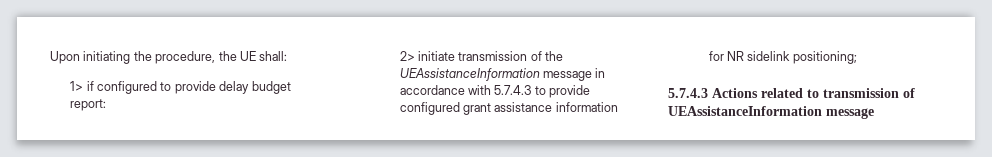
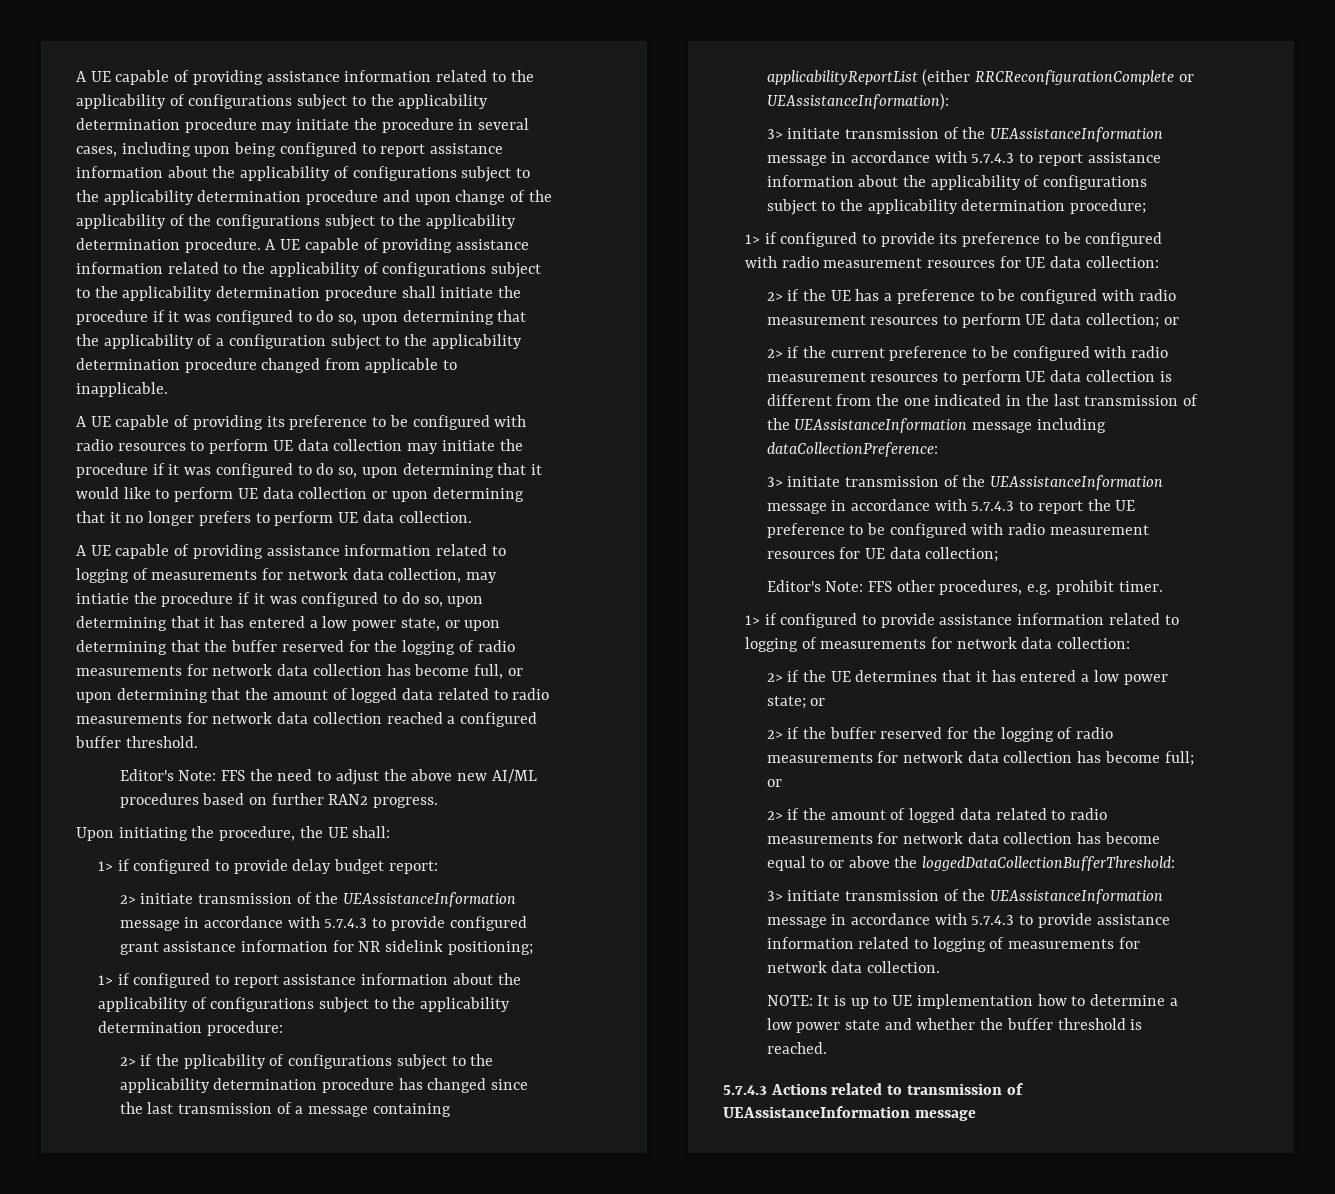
+ A UE capable of providing assistance information related to the applicability of configurations subject to the applicability determination procedure may initiate the procedure in several cases, including upon being configured to report assistance information about the applicability of configurations subject to the applicability determination procedure and upon change of the applicability of the configurations subject to the applicability determination procedure. A UE capable of providing assistance information related to the applicability of configurations subject to the applicability determination procedure shall initiate the procedure if it was configured to do so, upon determining that the applicability of a configuration subject to the applicability determination procedure changed from applicable to inapplicable.
+ A UE capable of providing its preference to be configured with radio resources to perform UE data collection may initiate the procedure if it was configured to do so, upon determining that it would like to perform UE data collection or upon determining that it no longer prefers to perform UE data collection.
+ A UE capable of providing assistance information related to logging of measurements for network data collection, may intiatie the procedure if it was configured to do so, upon determining that it has entered a low power state, or upon determining that the buffer reserved for the logging of radio measurements for network data collection has become full, or upon determining that the amount of logged data related to radio measurements for network data collection reached a configured buffer threshold.
+ Editor's Note: FFS the need to adjust the above new AI/ML procedures based on further RAN2 progress.
+ 1> if configured to report assistance information about the applicability of configurations subject to the applicability determination procedure:
+ 2> if the pplicability of configurations subject to the applicability determination procedure has changed since the last transmission of a message containing applicabilityReportList (either RRCReconfigurationComplete or UEAssistanceInformation):
+ 3> initiate transmission of the UEAssistanceInformation message in accordance with 5.7.4.3 to report assistance information about the applicability of configurations subject to the applicability determination procedure;
+ 1> if configured to provide its preference to be configured with radio measurement resources for UE data collection:
+ 2> if the UE has a preference to be configured with radio measurement resources to perform UE data collection; or
+ 2> if the current preference to be configured with radio measurement resources to perform UE data collection is different from the one indicated in the last transmission of the UEAssistanceInformation message including dataCollectionPreference:
+ 3> initiate transmission of the UEAssistanceInformation message in accordance with 5.7.4.3 to report the UE preference to be configured with radio measurement resources for UE data collection;
+ Editor's Note: FFS other procedures, e.g. prohibit timer.
+ 1> if configured to provide assistance information related to logging of measurements for network data collection:
+ 2> if the UE determines that it has entered a low power state; or
+ 2> if the buffer reserved for the logging of radio measurements for network data collection has become full; or
+ 2> if the amount of logged data related to radio measurements for network data collection has become equal to or above the loggedDataCollectionBufferThreshold:
+ 3> initiate transmission of the UEAssistanceInformation message in accordance with 5.7.4.3 to provide assistance information related to logging of measurements for network data collection.
+ NOTE: It is up to UE implementation how to determine a low power state and whether the buffer threshold is reached.

